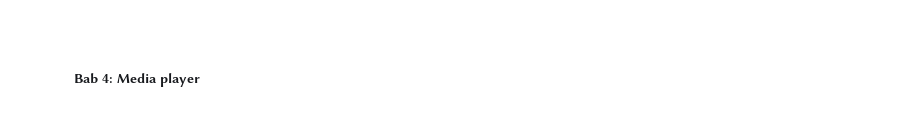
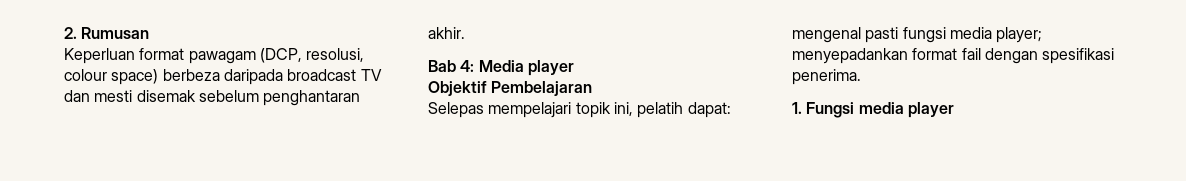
+ 2. Rumusan
+ Keperluan format pawagam (DCP, resolusi, colour space) berbeza daripada broadcast TV dan mesti disemak sebelum penghantaran akhir.
  Bab 4: Media player
+ Objektif Pembelajaran
+ Selepas mempelajari topik ini, pelatih dapat: mengenal pasti fungsi media player; menyepadankan format fail dengan spesifikasi penerima.
+ 1. Fungsi media player

